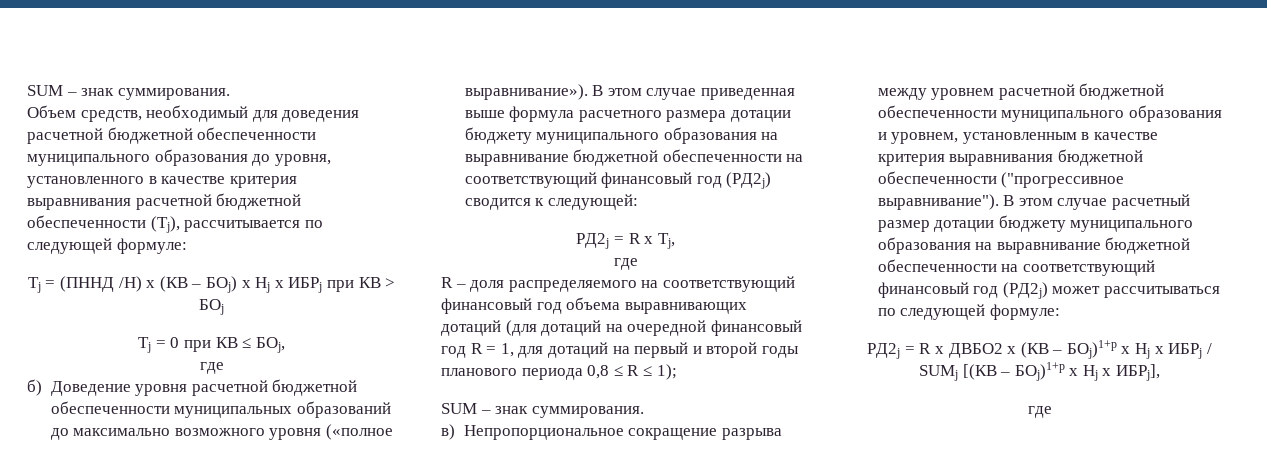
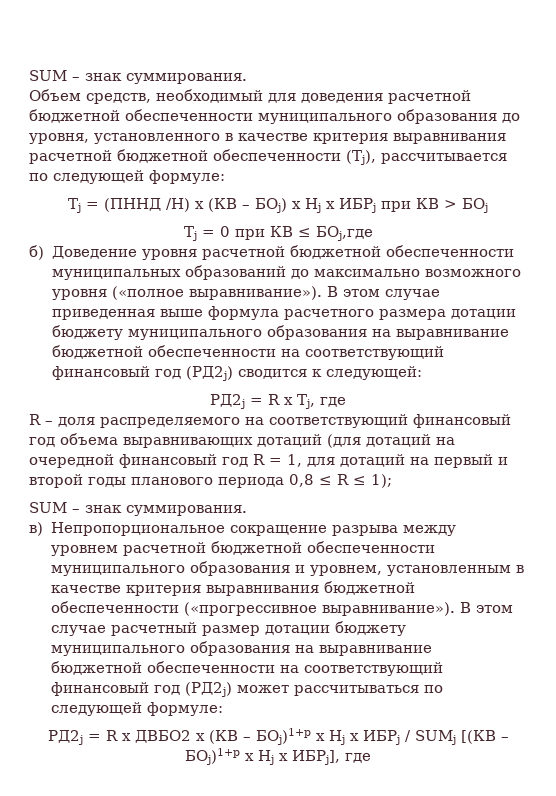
- Тj = 0 при КВ ≤ БОj,
- где
+ Тj = 0 при КВ ≤ БОj,где
- РД2j = R x Tj,
- где
+ РД2j = R x Tj, где
- в) Непропорциональное сокращение разрыва между уровнем расчетной бюджетной обеспеченности муниципального образования и уровнем, установленным в качестве критерия выравнивания бюджетной обеспеченности ("прогрессивное выравнивание").
+ в) Непропорциональное сокращение разрыва между уровнем расчетной бюджетной обеспеченности муниципального образования и уровнем, установленным в качестве критерия выравнивания бюджетной обеспеченности («прогрессивное выравнивание»).
- РД2j = R x ДВБО2 х (КВ – БОj)1+p х Нj х ИБРj / SUMj [(КВ – БОj)1+p х Нj х ИБРj],
- где
+ РД2j = R x ДВБО2 х (КВ – БОj)1+p х Нj х ИБРj / SUMj [(КВ – БОj)1+p х Нj х ИБРj], где

